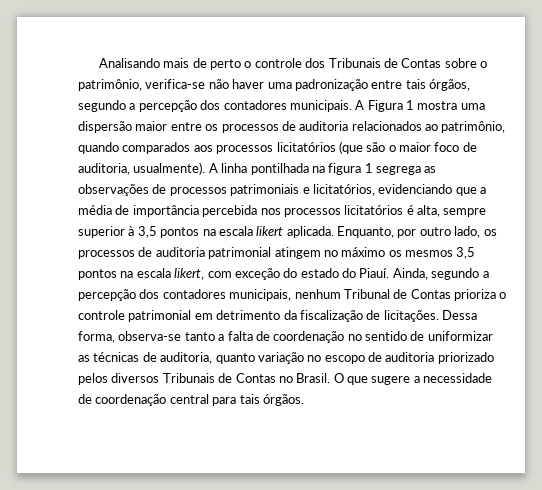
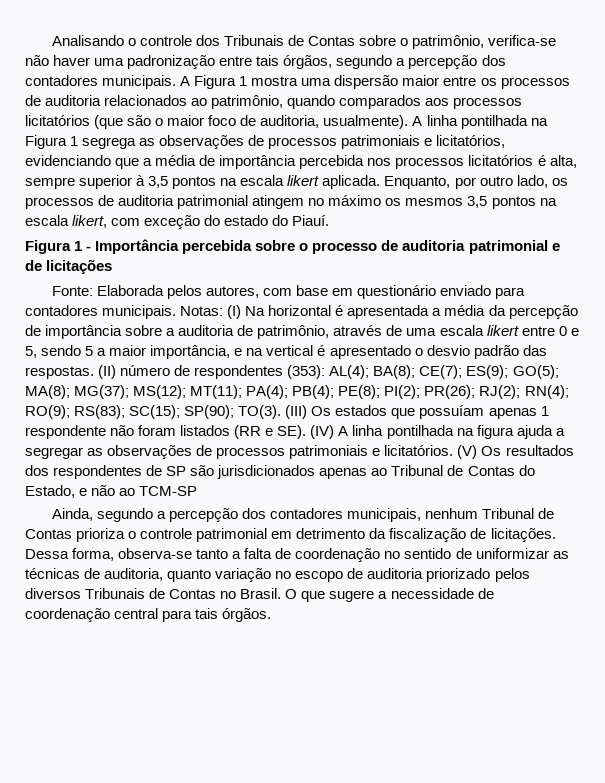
- Analisando mais de perto o controle dos Tribunais de Contas sobre o patrimônio, verifica-se não haver uma padronização entre tais órgãos, segundo a percepção dos contadores municipais.
+ Analisando o controle dos Tribunais de Contas sobre o patrimônio, verifica-se não haver uma padronização entre tais órgãos, segundo a percepção dos contadores municipais.
- A linha pontilhada na figura 1 segrega as observações de processos patrimoniais e licitatórios, evidenciando que a média de importância percebida nos processos licitatórios é alta, sempre superior à 3,5 pontos na escala likert aplicada.
+ A linha pontilhada na Figura 1 segrega as observações de processos patrimoniais e licitatórios, evidenciando que a média de importância percebida nos processos licitatórios é alta, sempre superior à 3,5 pontos na escala likert aplicada.
- Enquanto, por outro lado, os processos de auditoria patrimonial atingem no máximo os mesmos 3,5 pontos na escala likert, com exceção do estado do Piauí. Ainda, segundo a percepção dos contadores municipais, nenhum Tribunal de Contas prioriza o controle patrimonial em detrimento da fiscalização de licitações.
+ Enquanto, por outro lado, os processos de auditoria patrimonial atingem no máximo os mesmos 3,5 pontos na escala likert, com exceção do estado do Piauí.
+ Figura 1 - Importância percebida sobre o processo de auditoria patrimonial e de licitações
+ Fonte: Elaborada pelos autores, com base em questionário enviado para contadores municipais. Notas: (I) Na horizontal é apresentada a média da percepção de importância sobre a auditoria de patrimônio, através de uma escala likert entre 0 e 5, sendo 5 a maior importância, e na vertical é apresentado o desvio padrão das respostas. (II) número de respondentes (353): AL(4); BA(8); CE(7); ES(9); GO(5); MA(8); MG(37); MS(12); MT(11); PA(4); PB(4); PE(8); PI(2); PR(26); RJ(2); RN(4); RO(9); RS(83); SC(15); SP(90); TO(3). (III) Os estados que possuíam apenas 1 respondente não foram listados (RR e SE). (IV) A linha pontilhada na figura ajuda a segregar as observações de processos patrimoniais e licitatórios. (V) Os resultados dos respondentes de SP são jurisdicionados apenas ao Tribunal de Contas do Estado, e não ao TCM-SP
+ Ainda, segundo a percepção dos contadores municipais, nenhum Tribunal de Contas prioriza o controle patrimonial em detrimento da fiscalização de licitações.

